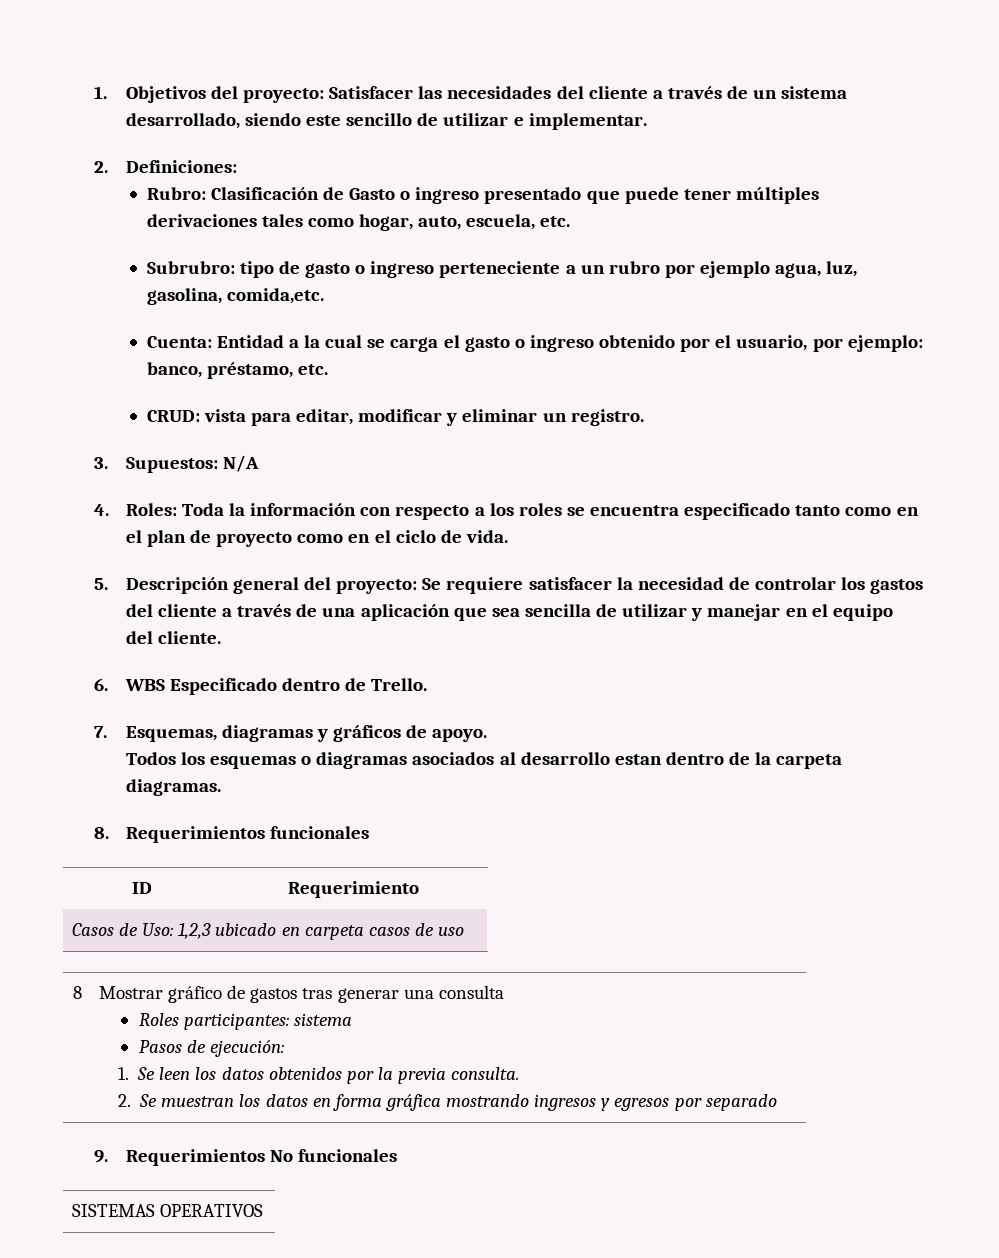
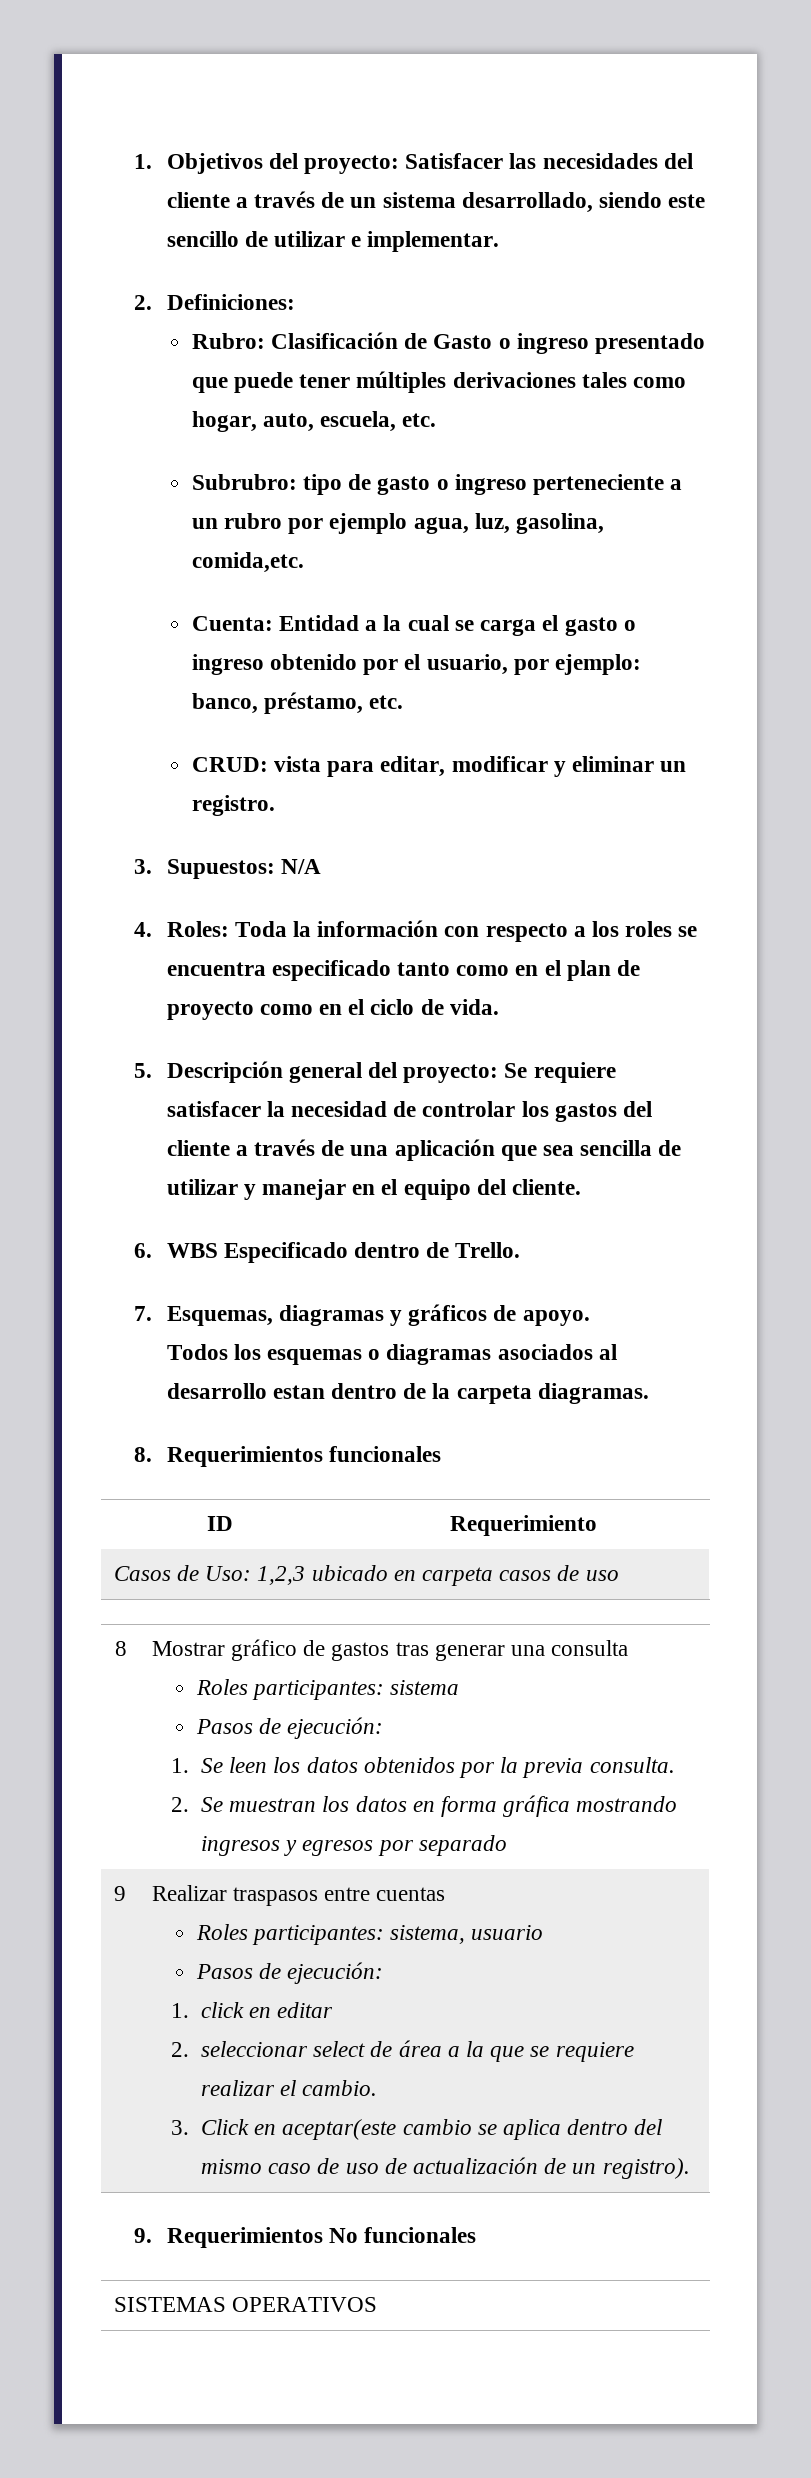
+ 9 | Realizar traspasos entre cuentas
+ Roles participantes: sistema, usuario
+ Pasos de ejecución:
+ 1. click en editar
+ 2. seleccionar select de área a la que se requiere realizar el cambio.
+ 3. Click en aceptar(este cambio se aplica dentro del mismo caso de uso de actualización de un registro).

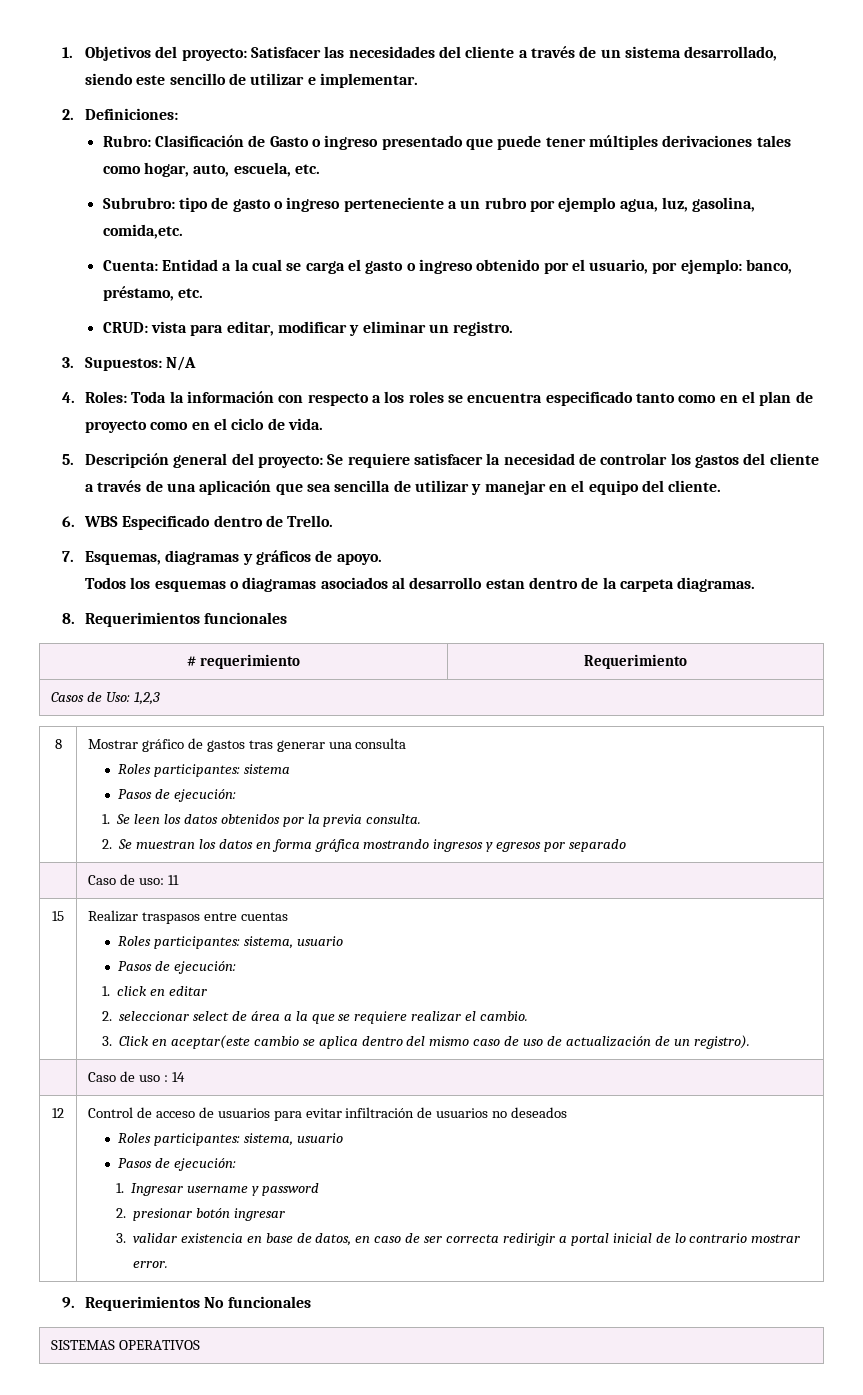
- ID | Requerimiento
+ # requerimiento | Requerimiento
- Casos de Uso: 1,2,3 ubicado en carpeta casos de uso
+ Casos de Uso: 1,2,3
- 9
+ Caso de uso: 11
+ 15
+ | Caso de uso : 14
+ 12 | Control de acceso de usuarios para evitar infiltración de usuarios no deseados
+ Roles participantes: sistema, usuario
+ Pasos de ejecución:
+ 1. Ingresar username y password
+ 2. presionar botón ingresar
+ 3. validar existencia en base de datos, en caso de ser correcta redirigir a portal inicial de lo contrario mostrar error.

